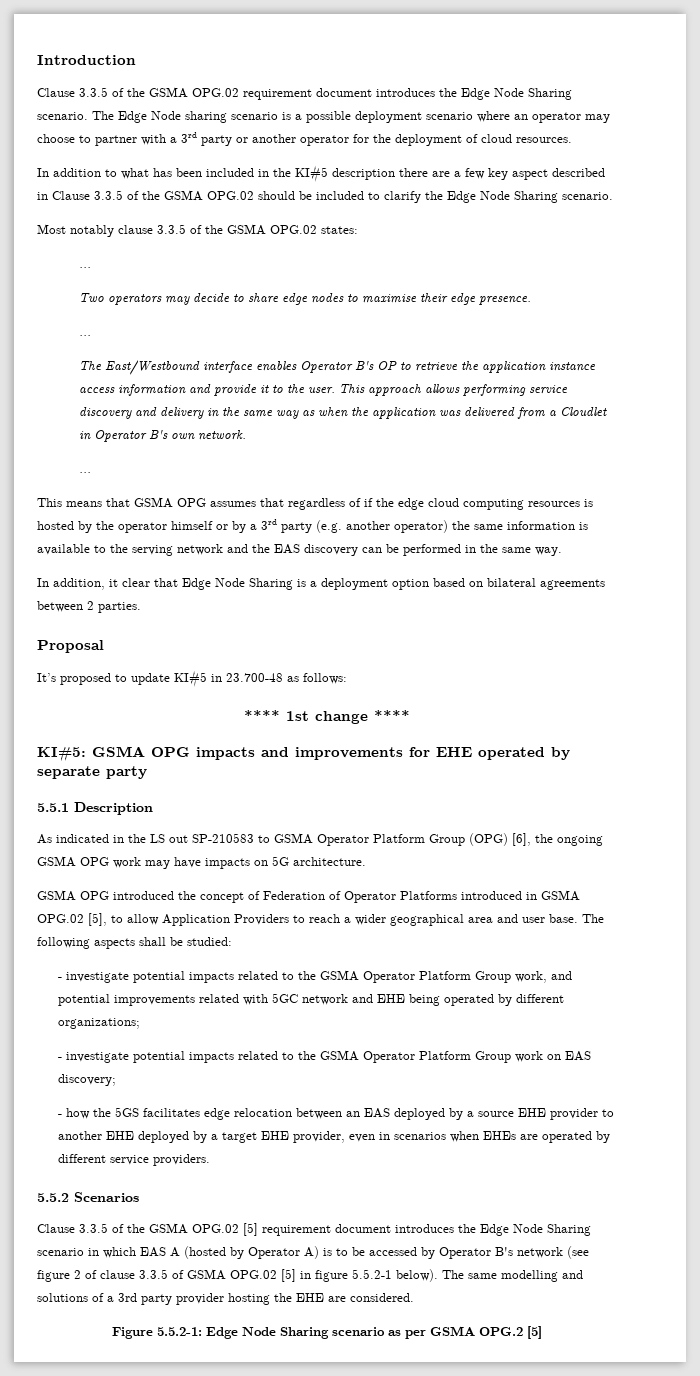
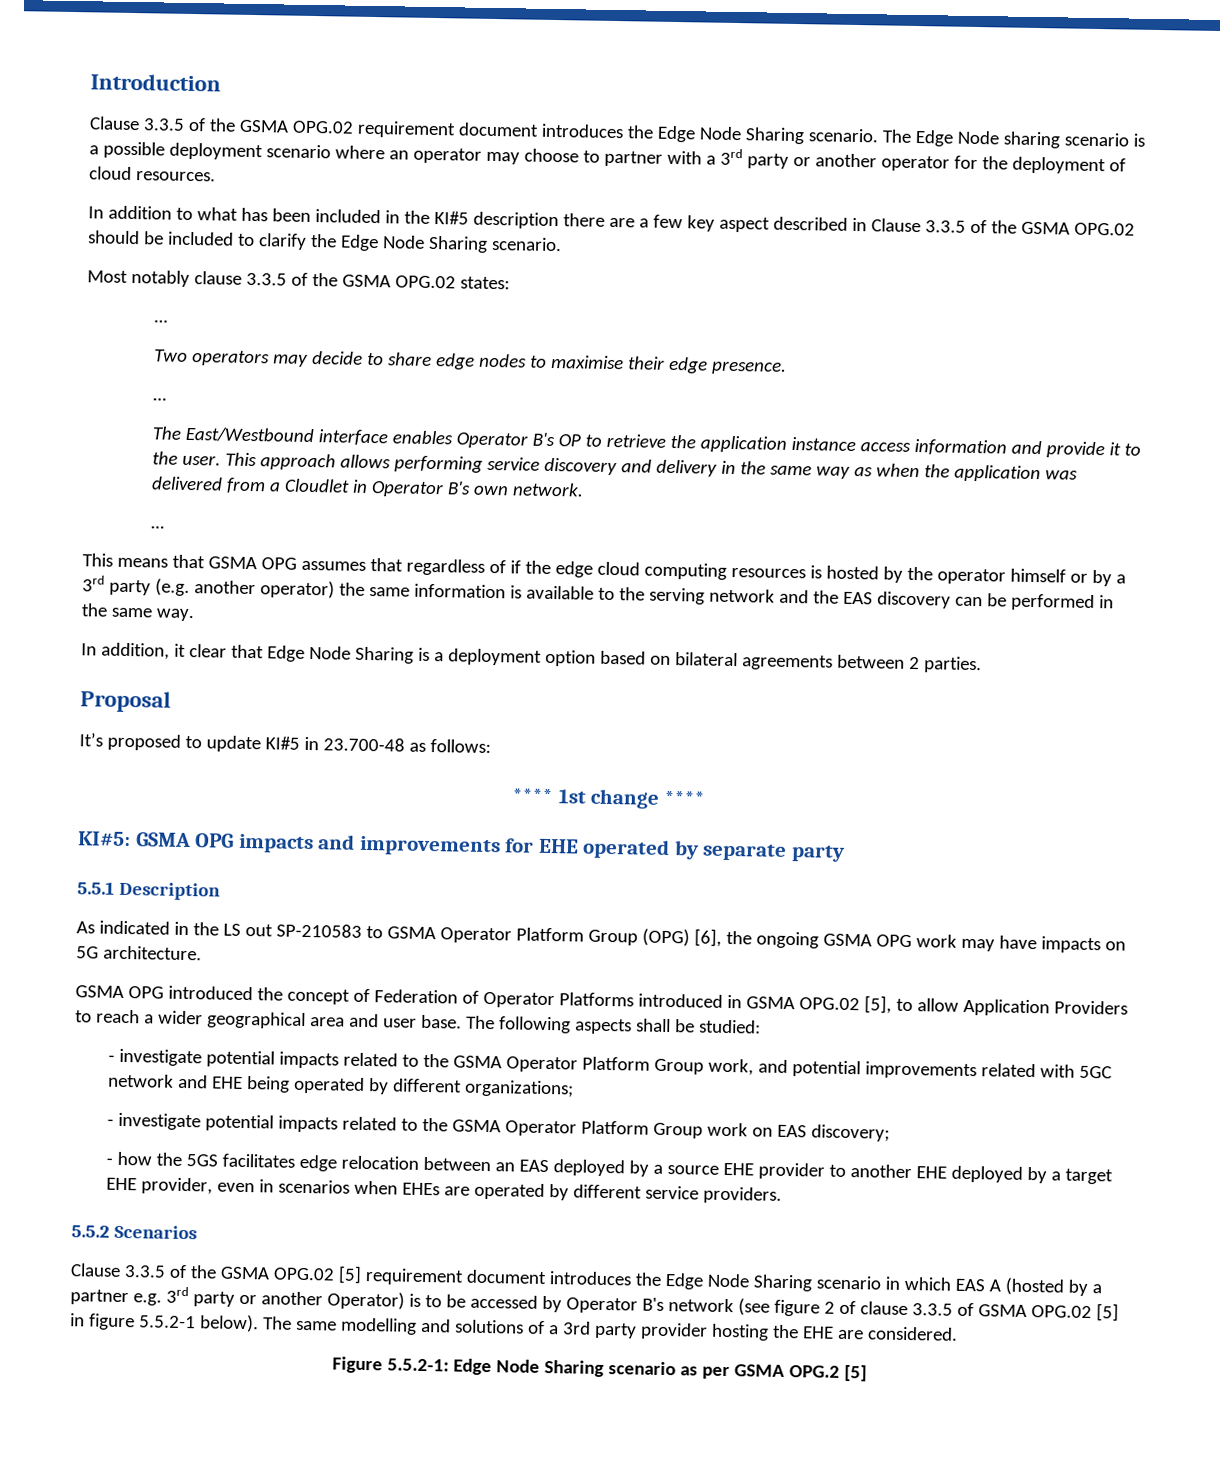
- Clause 3.3.5 of the GSMA OPG.02 [5] requirement document introduces the Edge Node Sharing scenario in which EAS A (hosted by Operator A) is to be accessed by Operator B's network (see figure 2 of clause 3.3.5 of GSMA OPG.02 [5] in figure 5.5.2-1 below).
+ Clause 3.3.5 of the GSMA OPG.02 [5] requirement document introduces the Edge Node Sharing scenario in which EAS A (hosted by a partner e.g. 3rd party or another Operator) is to be accessed by Operator B's network (see figure 2 of clause 3.3.5 of GSMA OPG.02 [5] in figure 5.5.2-1 below).

